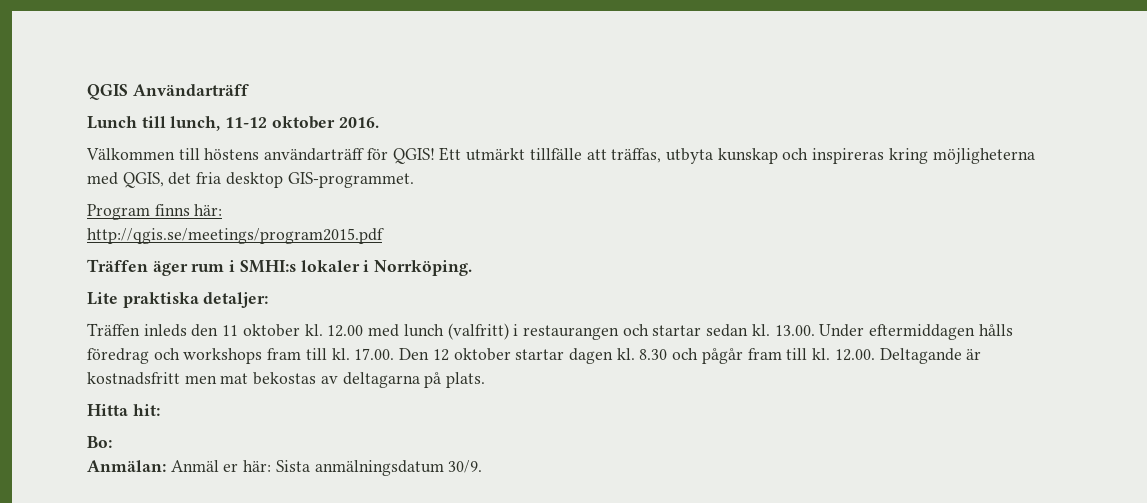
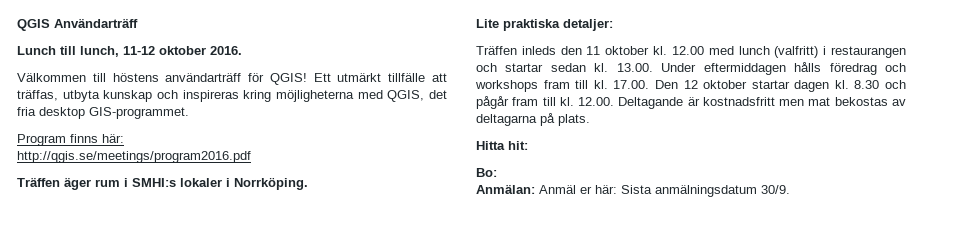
- http://qgis.se/meetings/program2015.pdf
+ http://qgis.se/meetings/program2016.pdf

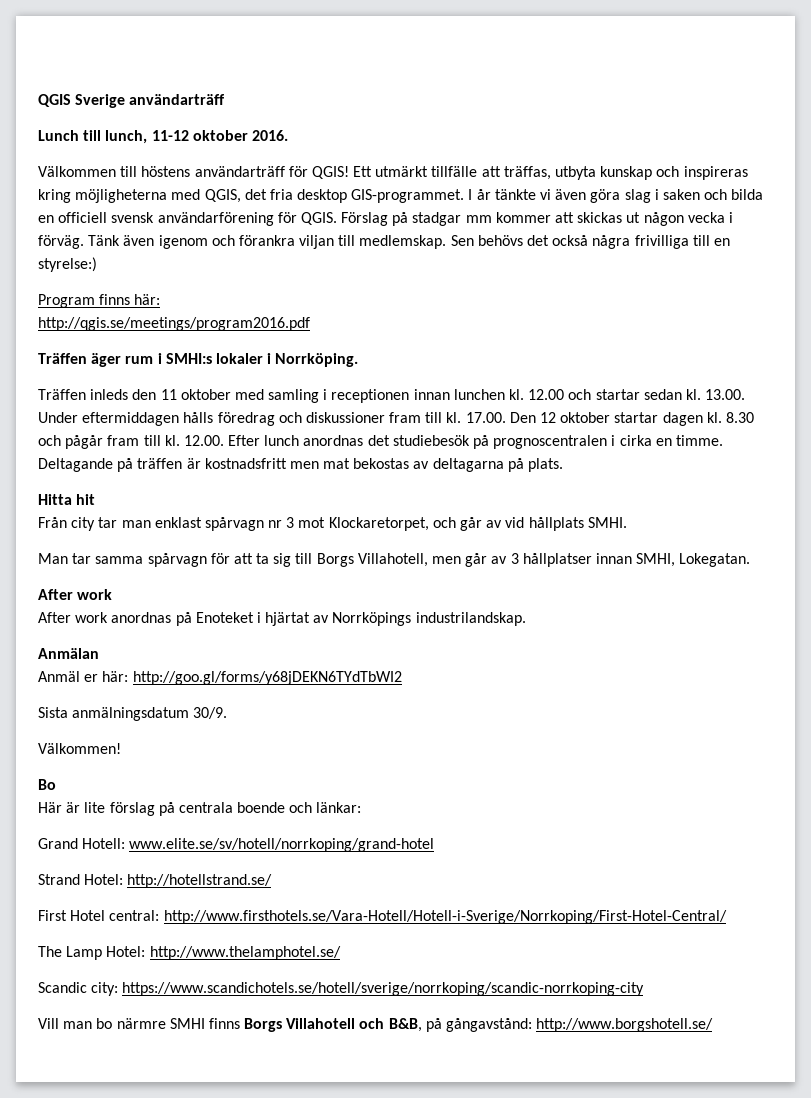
- QGIS Användarträff
+ QGIS Sverige användarträff
+ I år tänkte vi även göra slag i saken och bilda en officiell svensk användarförening för QGIS. Förslag på stadgar mm kommer att skickas ut någon vecka i förväg. Tänk även igenom och förankra viljan till medlemskap. Sen behövs det också några frivilliga till en styrelse:)
- Lite praktiska detaljer:
- Träffen inleds den 11 oktober kl. 12.00 med lunch (valfritt) i restaurangen och startar sedan kl.
+ Träffen inleds den 11 oktober med samling i receptionen innan lunchen kl. 12.00 och startar sedan kl.
- 13.00. Under eftermiddagen hålls föredrag och workshops fram till kl.
+ 13.00. Under eftermiddagen hålls föredrag och diskussioner fram till kl.
- 12.00. Deltagande är kostnadsfritt men mat bekostas av deltagarna på plats.
+ 12.00. Efter lunch anordnas det studiebesök på prognoscentralen i cirka en timme. Deltagande på träffen är kostnadsfritt men mat bekostas av deltagarna på plats.
- Hitta hit:
- Bo:
- Anmälan: Anmäl er här: Sista anmälningsdatum 30/9.
+ Hitta hit
+ Från city tar man enklast spårvagn nr 3 mot Klockaretorpet, och går av vid hållplats SMHI.
+ Man tar samma spårvagn för att ta sig till Borgs Villahotell, men går av 3 hållplatser innan SMHI, Lokegatan.
+ After work
+ After work anordnas på Enoteket i hjärtat av Norrköpings industrilandskap.
+ Anmälan
+ Anmäl er här: http://goo.gl/forms/y68jDEKN6TYdTbWI2
+ Sista anmälningsdatum 30/9.
+ Välkommen!
+ Bo
+ Här är lite förslag på centrala boende och länkar:
+ Grand Hotell: www.elite.se/sv/hotell/norrkoping/grand-hotel
+ Strand Hotel: http://hotellstrand.se/
+ First Hotel central: http://www.firsthotels.se/Vara-Hotell/Hotell-i-Sverige/Norrkoping/First-Hotel-Central/
+ The Lamp Hotel: http://www.thelamphotel.se/
+ Scandic city: https://www.scandichotels.se/hotell/sverige/norrkoping/scandic-norrkoping-city
+ Vill man bo närmre SMHI finns Borgs Villahotell och B&B, på gångavstånd: http://www.borgshotell.se/

